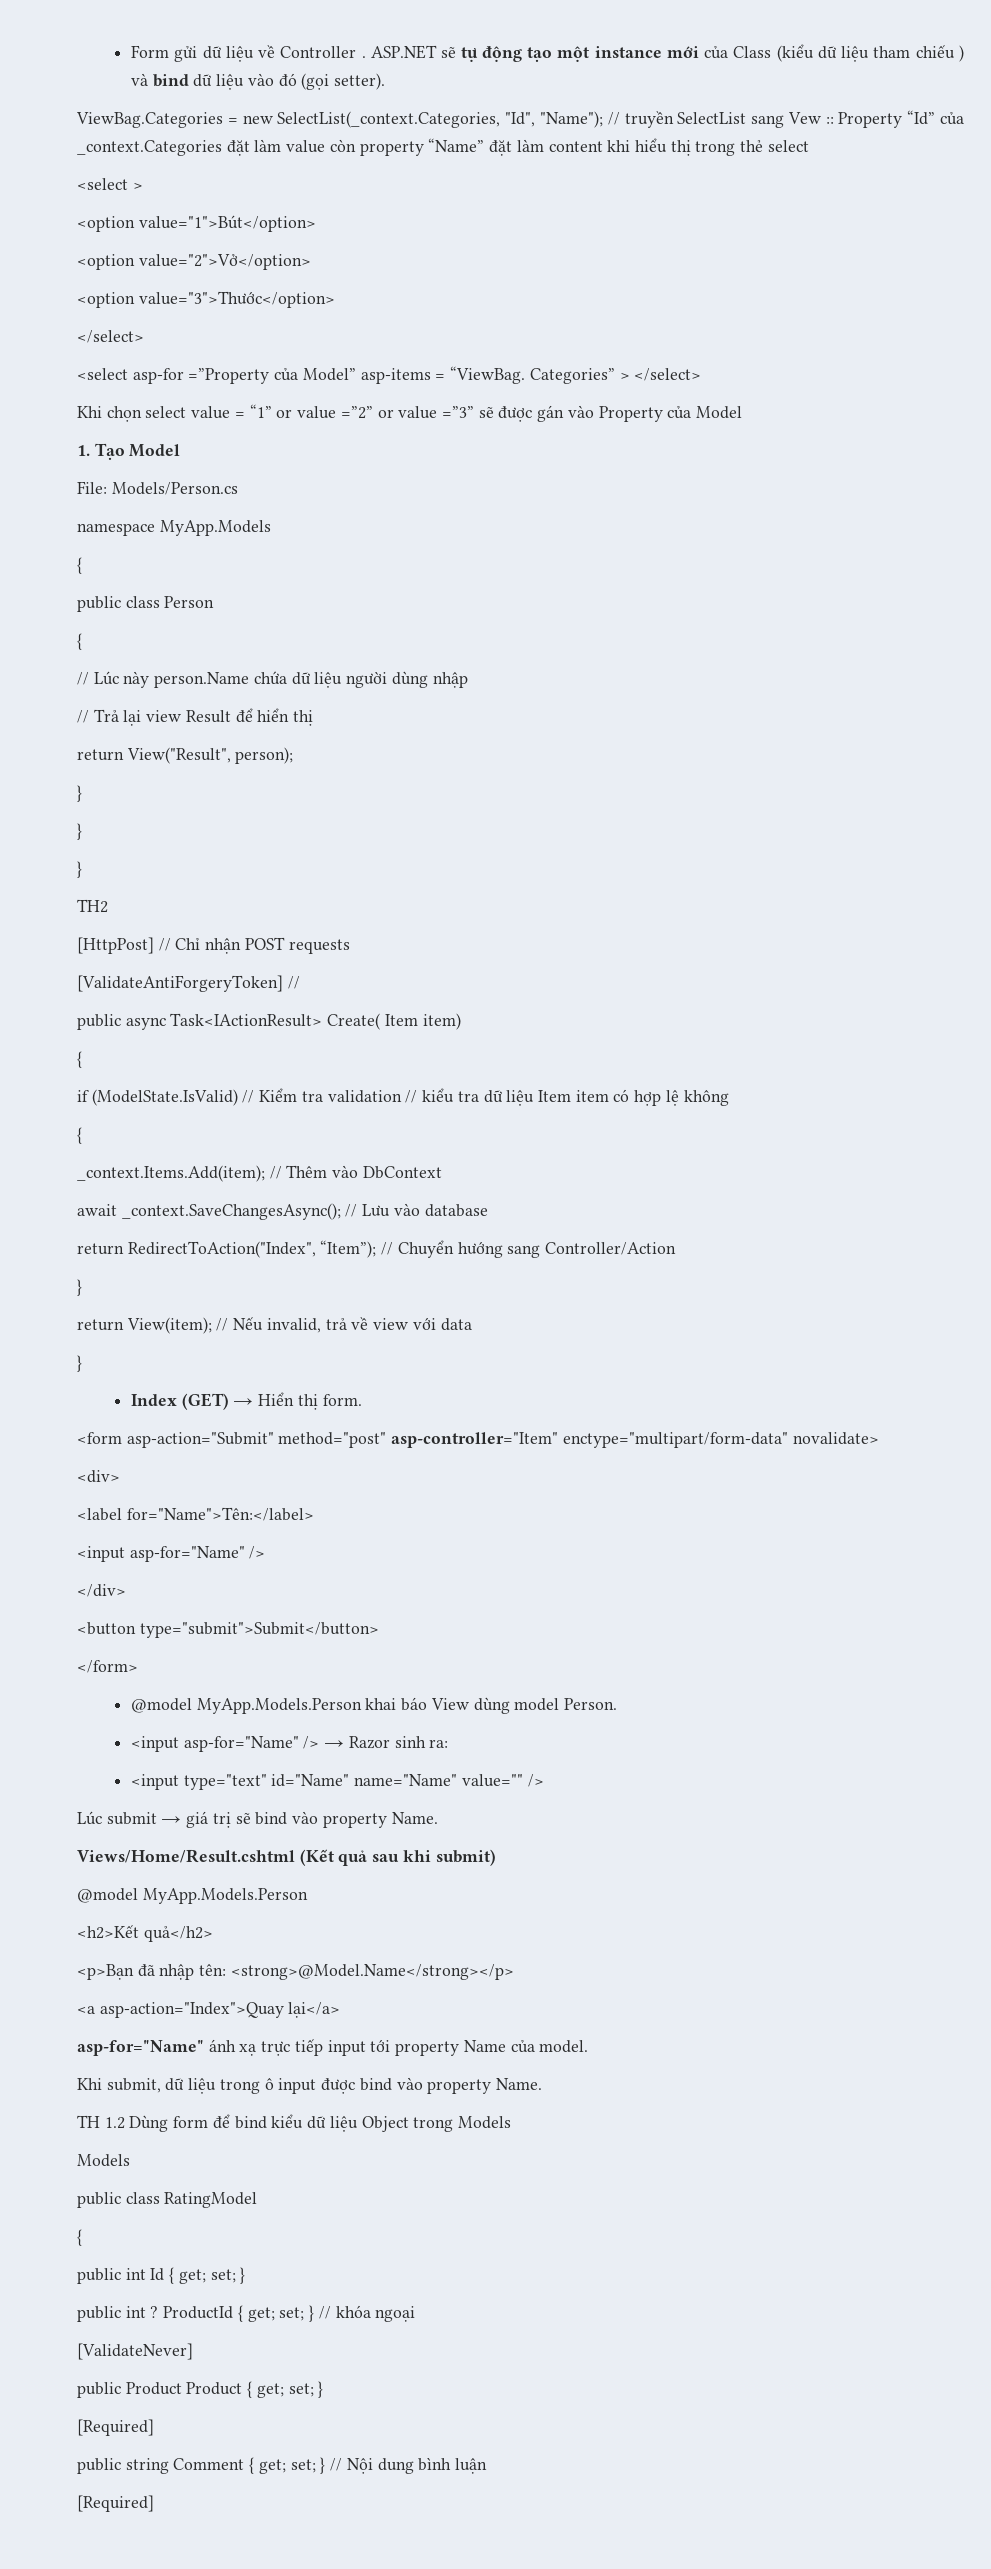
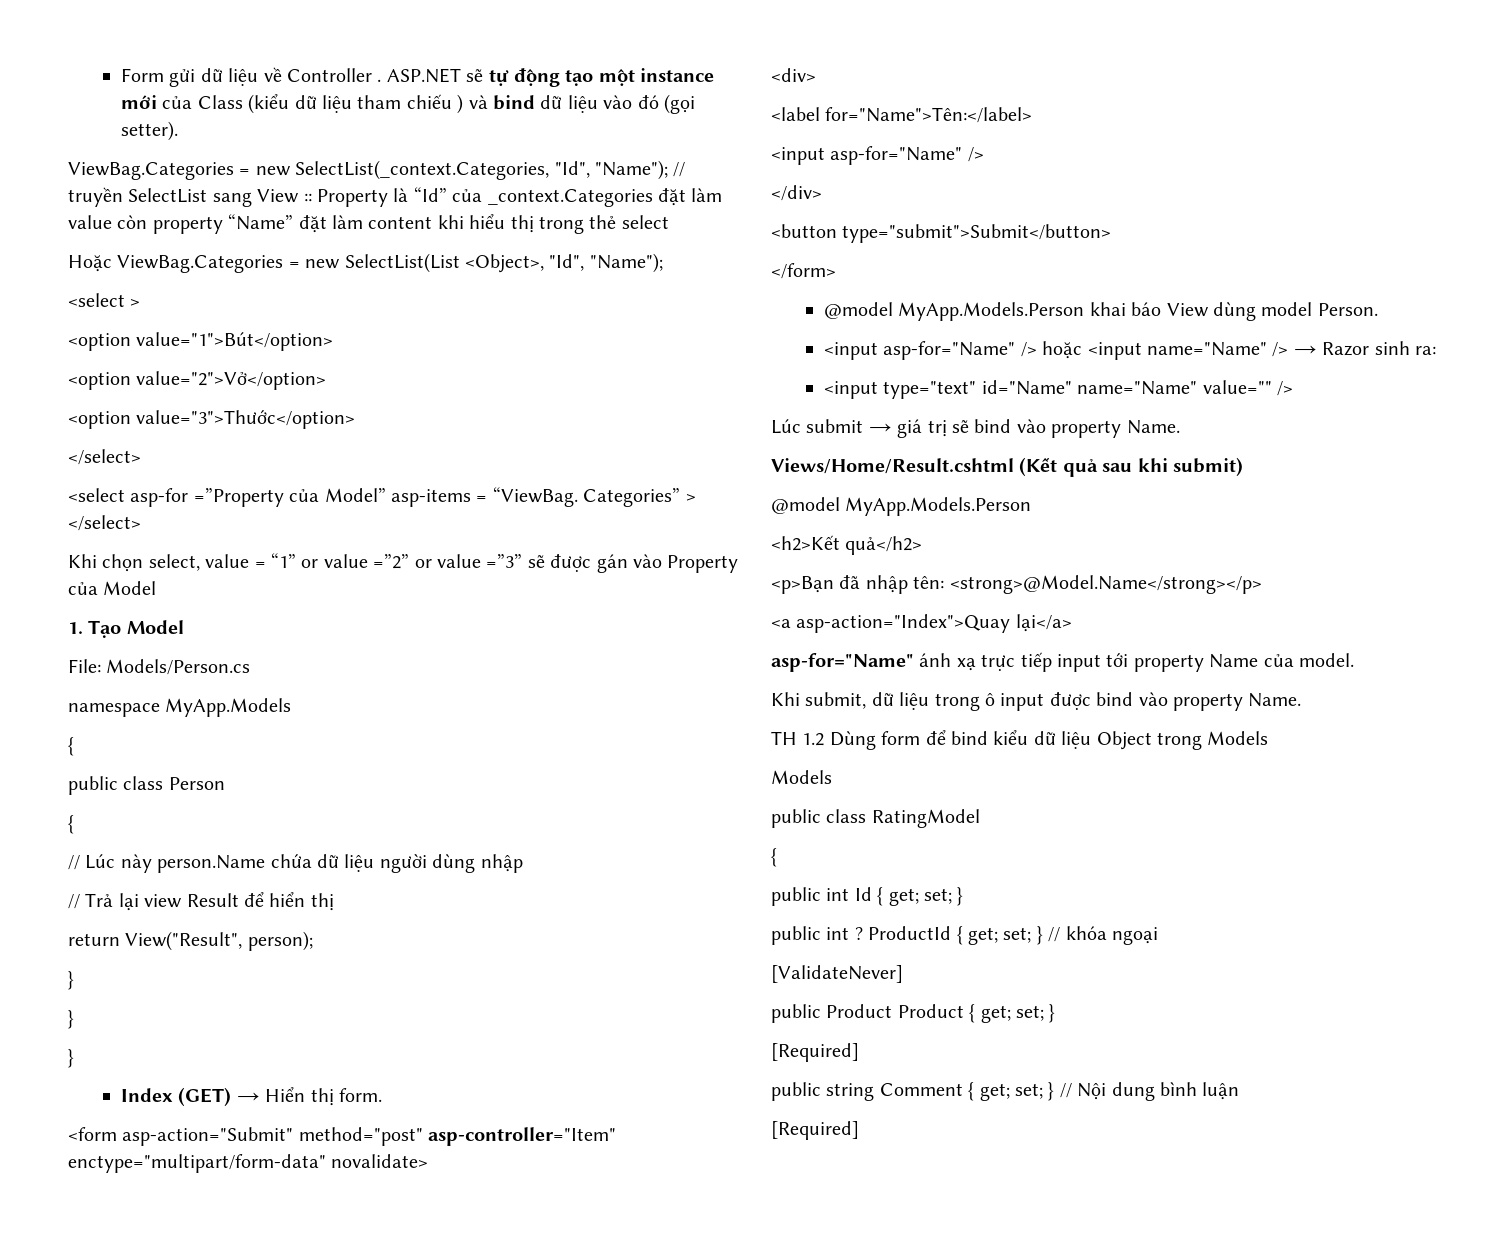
- ViewBag.Categories = new SelectList(_context.Categories, "Id", "Name"); // truyền SelectList sang Vew :: Property “Id” của _context.Categories đặt làm value còn property “Name” đặt làm content khi hiểu thị trong thẻ select
+ ViewBag.Categories = new SelectList(_context.Categories, "Id", "Name"); // truyền SelectList sang View :: Property là “Id” của _context.Categories đặt làm value còn property “Name” đặt làm content khi hiểu thị trong thẻ select
+ Hoặc ViewBag.Categories = new SelectList(List <Object>, "Id", "Name");
- Khi chọn select value = “1” or value =”2” or value =”3” sẽ được gán vào Property của Model
+ Khi chọn select, value = “1” or value =”2” or value =”3” sẽ được gán vào Property của Model
- TH2
- [HttpPost] // Chỉ nhận POST requests
- [ValidateAntiForgeryToken] //
- public async Task<IActionResult> Create( Item item)
- {
- if (ModelState.IsValid) // Kiểm tra validation // kiểu tra dữ liệu Item item có hợp lệ không
- {
- _context.Items.Add(item); // Thêm vào DbContext
- await _context.SaveChangesAsync(); // Lưu vào database
- return RedirectToAction("Index", “Item”); // Chuyển hướng sang Controller/Action
- }
- return View(item); // Nếu invalid, trả về view với data
- }
- <input asp-for="Name" /> → Razor sinh ra:
+ <input asp-for="Name" /> hoặc <input name="Name" /> → Razor sinh ra:

